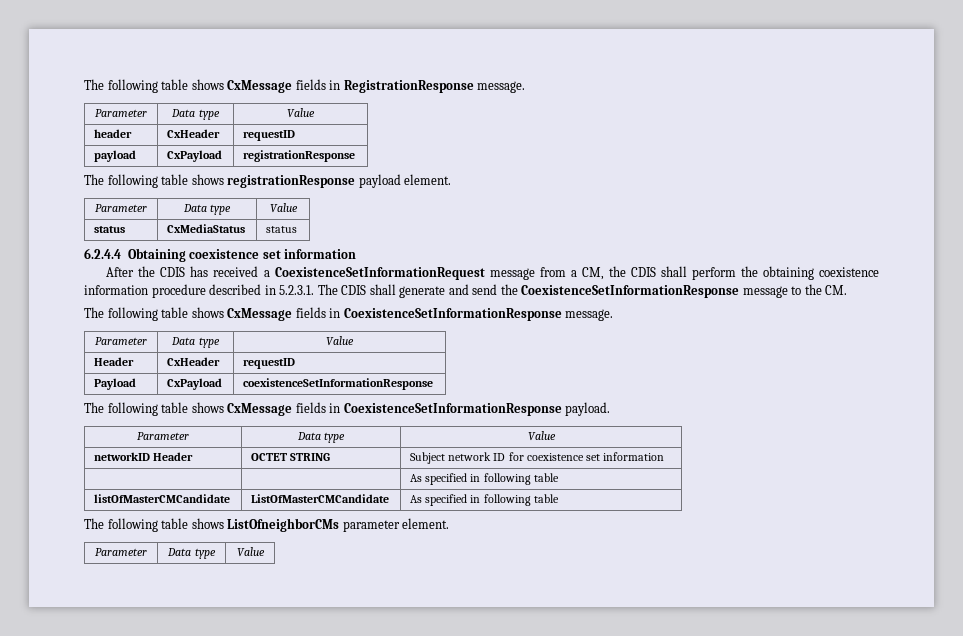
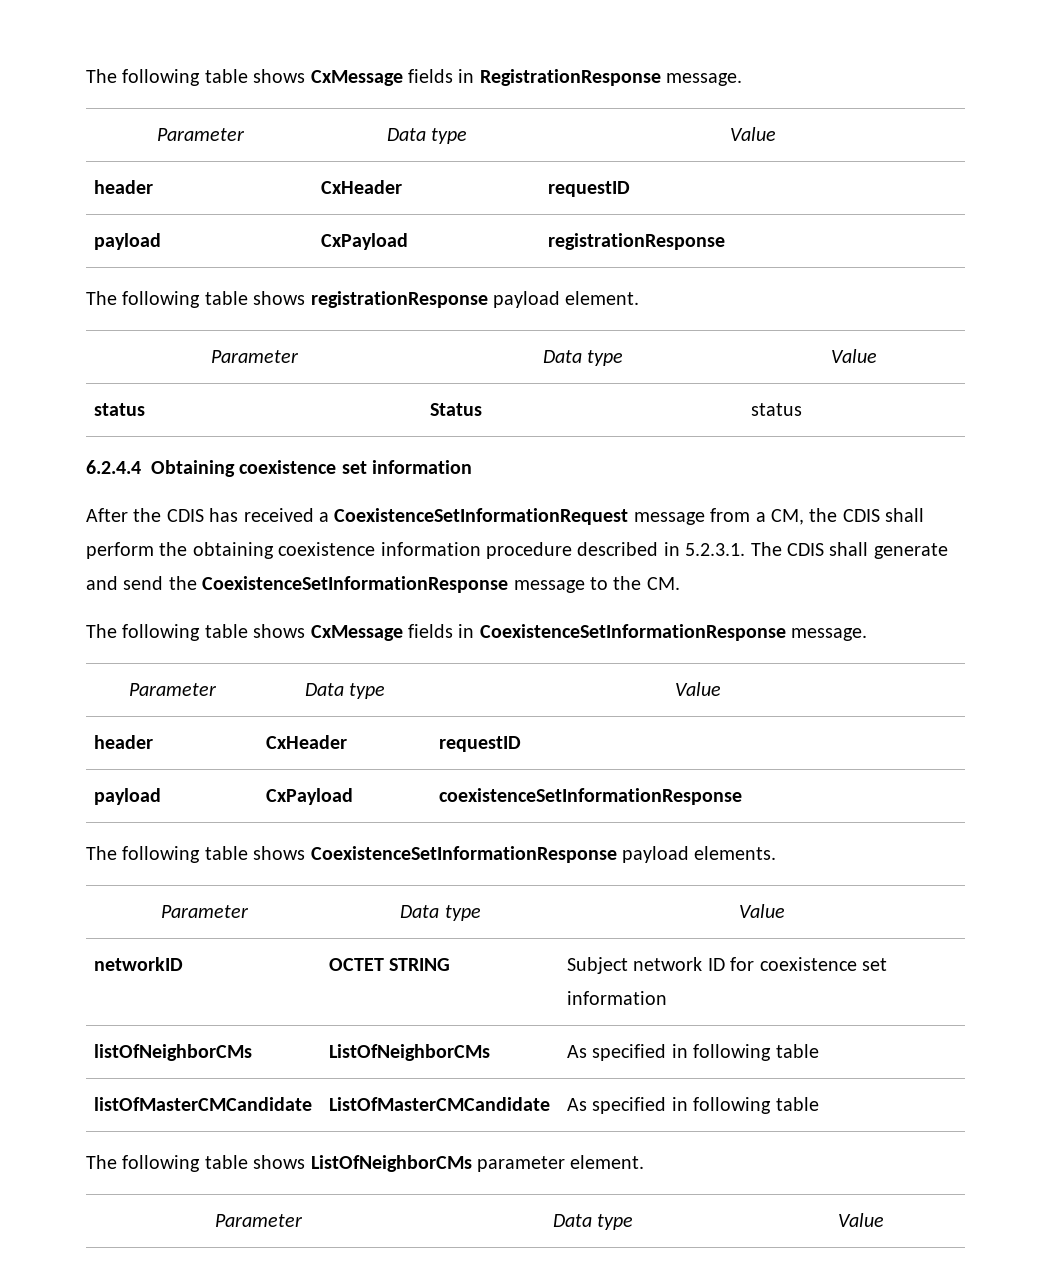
- status | CxMediaStatus | status
+ status | Status | status
  The following table shows CxMessage fields in CoexistenceSetInformationResponse message.
  Parameter | Data type | Value
- Header | CxHeader | requestID
- Payload | CxPayload | coexistenceSetInformationResponse
+ header | CxHeader | requestID
+ payload | CxPayload | coexistenceSetInformationResponse
- The following table shows CxMessage fields in CoexistenceSetInformationResponse payload.
+ The following table shows CoexistenceSetInformationResponse payload elements.
- networkID Header | OCTET STRING | Subject network ID for coexistence set information
+ networkID | OCTET STRING | Subject network ID for coexistence set information
- | | As specified in following table
+ listOfNeighborCMs | ListOfNeighborCMs | As specified in following table
- The following table shows ListOfneighborCMs parameter element.
+ The following table shows ListOfNeighborCMs parameter element.

